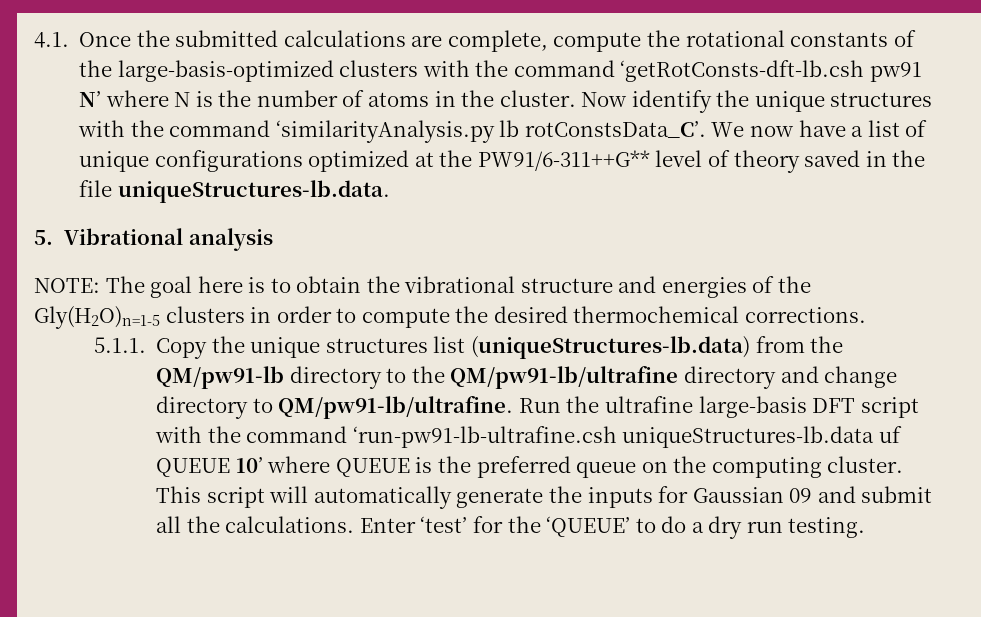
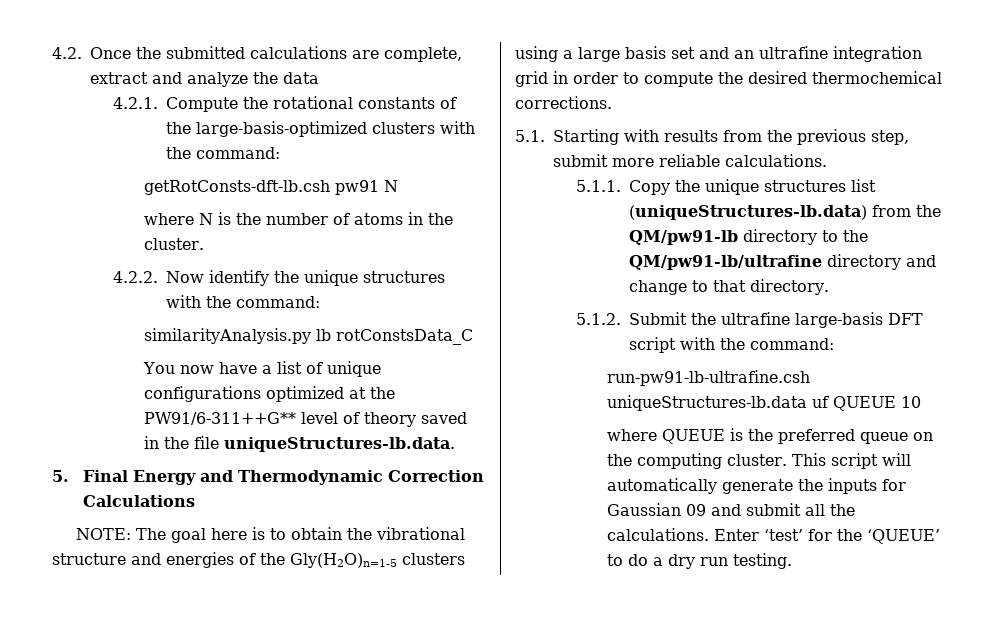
- 4.1. Once the submitted calculations are complete, compute the rotational constants of the large-basis-optimized clusters with the command ‘getRotConsts-dft-lb.csh pw91 N’ where N is the number of atoms in the cluster. Now identify the unique structures with the command ‘similarityAnalysis.py lb rotConstsData_C’. We now have a list of unique configurations optimized at the PW91/6-311++G** level of theory saved in the file uniqueStructures-lb.data.
+ 4.2. Once the submitted calculations are complete, extract and analyze the data
+ 4.2.1. Compute the rotational constants of the large-basis-optimized clusters with the command:
+ getRotConsts-dft-lb.csh pw91 N
+ where N is the number of atoms in the cluster.
+ 4.2.2. Now identify the unique structures with the command:
+ similarityAnalysis.py lb rotConstsData_C
+ You now have a list of unique configurations optimized at the PW91/6-311++G** level of theory saved in the file uniqueStructures-lb.data.
- 5. Vibrational analysis
+ 5. Final Energy and Thermodynamic Correction Calculations
- NOTE: The goal here is to obtain the vibrational structure and energies of the Gly(H2O)n=1-5 clusters in order to compute the desired thermochemical corrections.
+ NOTE: The goal here is to obtain the vibrational structure and energies of the Gly(H2O)n=1-5 clusters using a large basis set and an ultrafine integration grid in order to compute the desired thermochemical corrections.
+ 5.1. Starting with results from the previous step, submit more reliable calculations.
- 5.1.1. Copy the unique structures list (uniqueStructures-lb.data) from the QM/pw91-lb directory to the QM/pw91-lb/ultrafine directory and change directory to QM/pw91-lb/ultrafine. Run the ultrafine large-basis DFT script with the command ‘run-pw91-lb-ultrafine.csh uniqueStructures-lb.data uf QUEUE 10’ where QUEUE is the preferred queue on the computing cluster.
+ 5.1.1. Copy the unique structures list (uniqueStructures-lb.data) from the QM/pw91-lb directory to the QM/pw91-lb/ultrafine directory and change to that directory.
+ 5.1.2. Submit the ultrafine large-basis DFT script with the command:
+ run-pw91-lb-ultrafine.csh uniqueStructures-lb.data uf QUEUE 10
+ where QUEUE is the preferred queue on the computing cluster.

